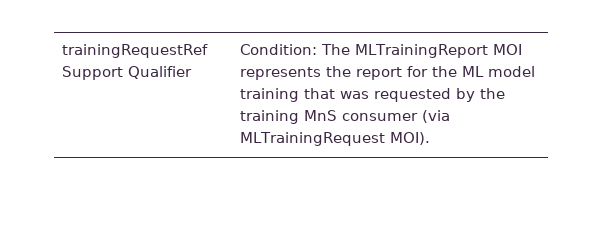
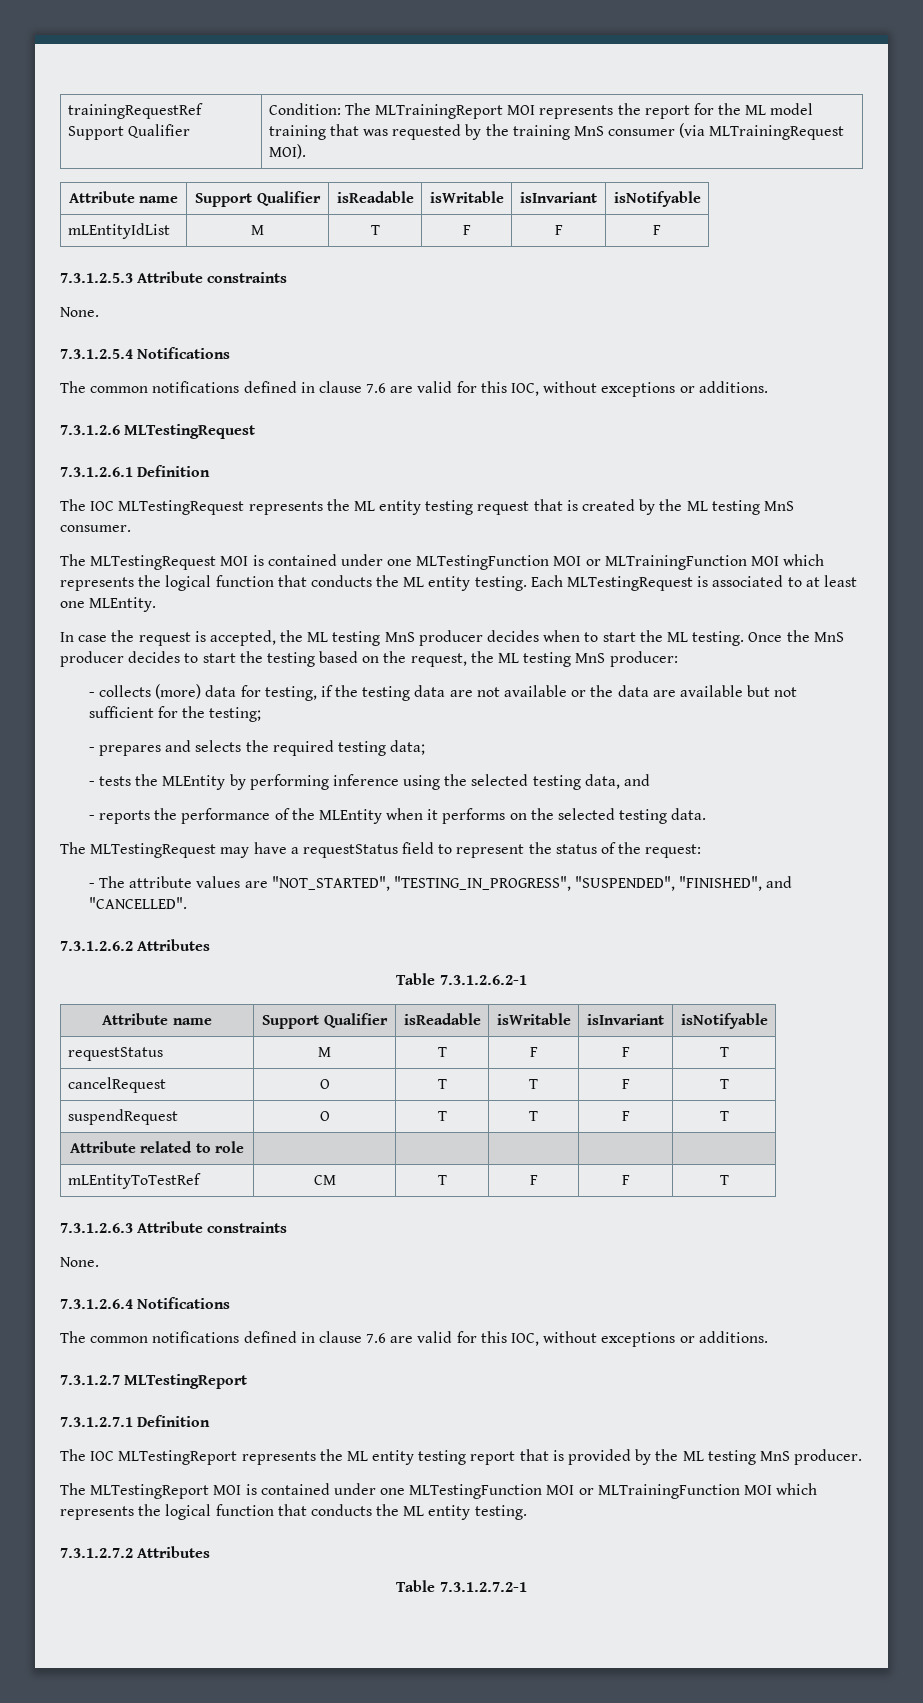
  trainingRequestRef Support Qualifier | Condition: The MLTrainingReport MOI represents the report for the ML model training that was requested by the training MnS consumer (via MLTrainingRequest MOI).
+ Attribute name | Support Qualifier | isReadable | isWritable | isInvariant | isNotifyable
+ mLEntityIdList | M | T | F | F | F
+ 7.3.1.2.5.3 Attribute constraints
+ None.
+ 7.3.1.2.5.4 Notifications
+ The common notifications defined in clause 7.6 are valid for this IOC, without exceptions or additions.
+ 7.3.1.2.6 MLTestingRequest
+ 7.3.1.2.6.1 Definition
+ The IOC MLTestingRequest represents the ML entity testing request that is created by the ML testing MnS consumer.
+ The MLTestingRequest MOI is contained under one MLTestingFunction MOI or MLTrainingFunction MOI which represents the logical function that conducts the ML entity testing. Each MLTestingRequest is associated to at least one MLEntity.
+ In case the request is accepted, the ML testing MnS producer decides when to start the ML testing. Once the MnS producer decides to start the testing based on the request, the ML testing MnS producer:
+ - collects (more) data for testing, if the testing data are not available or the data are available but not sufficient for the testing;
+ - prepares and selects the required testing data;
+ - tests the MLEntity by performing inference using the selected testing data, and
+ - reports the performance of the MLEntity when it performs on the selected testing data.
+ The MLTestingRequest may have a requestStatus field to represent the status of the request:
+ - The attribute values are "NOT_STARTED", "TESTING_IN_PROGRESS", "SUSPENDED", "FINISHED", and "CANCELLED".
+ 7.3.1.2.6.2 Attributes
+ Table 7.3.1.2.6.2-1
+ Attribute name | Support Qualifier | isReadable | isWritable | isInvariant | isNotifyable
+ requestStatus | M | T | F | F | T
+ cancelRequest | O | T | T | F | T
+ suspendRequest | O | T | T | F | T
+ Attribute related to role | | | | |
+ mLEntityToTestRef | CM | T | F | F | T
+ 7.3.1.2.6.3 Attribute constraints
+ None.
+ 7.3.1.2.6.4 Notifications
+ The common notifications defined in clause 7.6 are valid for this IOC, without exceptions or additions.
+ 7.3.1.2.7 MLTestingReport
+ 7.3.1.2.7.1 Definition
+ The IOC MLTestingReport represents the ML entity testing report that is provided by the ML testing MnS producer.
+ The MLTestingReport MOI is contained under one MLTestingFunction MOI or MLTrainingFunction MOI which represents the logical function that conducts the ML entity testing.
+ 7.3.1.2.7.2 Attributes
+ Table 7.3.1.2.7.2-1

